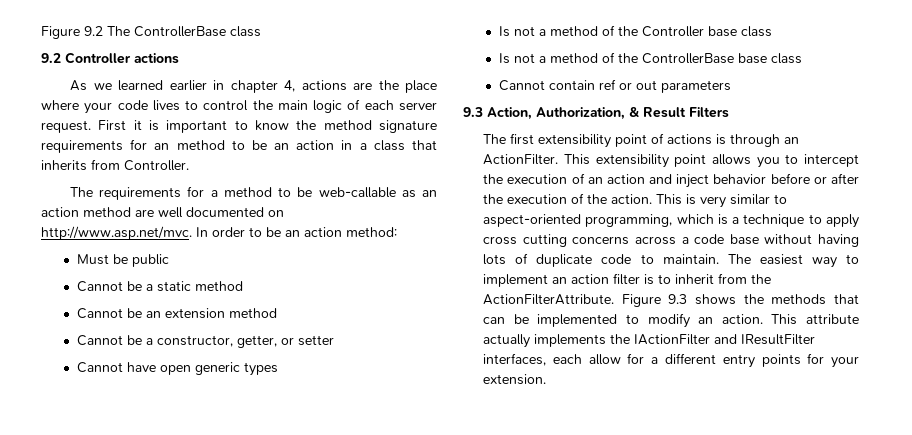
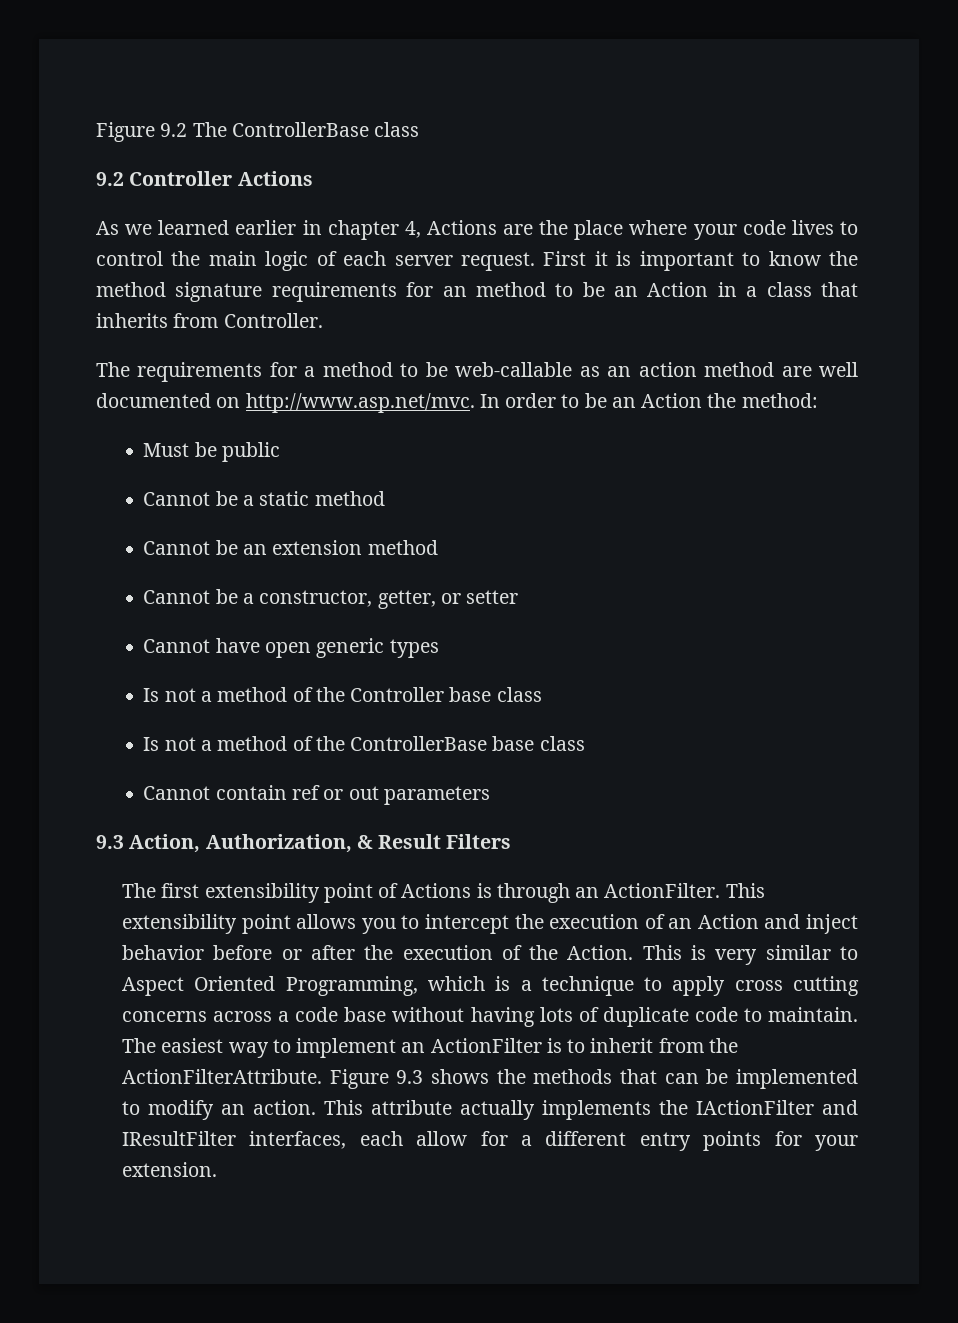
- 9.2 Controller actions
+ 9.2 Controller Actions
- As we learned earlier in chapter 4, actions are the place where your code lives to control the main logic of each server request.
+ As we learned earlier in chapter 4, Actions are the place where your code lives to control the main logic of each server request.
- First it is important to know the method signature requirements for an method to be an action in a class that inherits from Controller.
+ First it is important to know the method signature requirements for an method to be an Action in a class that inherits from Controller.
- The requirements for a method to be web-callable as an action method are well documented on http://www.asp.net/mvc. In order to be an action method:
+ The requirements for a method to be web-callable as an action method are well documented on http://www.asp.net/mvc. In order to be an Action the method:
- The first extensibility point of actions is through an ActionFilter.
+ The first extensibility point of Actions is through an ActionFilter.
- This extensibility point allows you to intercept the execution of an action and inject behavior before or after the execution of the action.
+ This extensibility point allows you to intercept the execution of an Action and inject behavior before or after the execution of the Action.
- This is very similar to aspect-oriented programming, which is a technique to apply cross cutting concerns across a code base without having lots of duplicate code to maintain.
+ This is very similar to Aspect Oriented Programming, which is a technique to apply cross cutting concerns across a code base without having lots of duplicate code to maintain.
- The easiest way to implement an action filter is to inherit from the ActionFilterAttribute.
+ The easiest way to implement an ActionFilter is to inherit from the ActionFilterAttribute.

